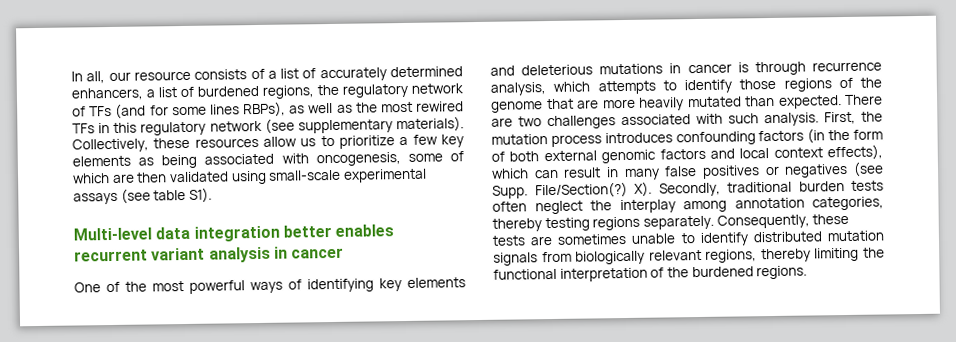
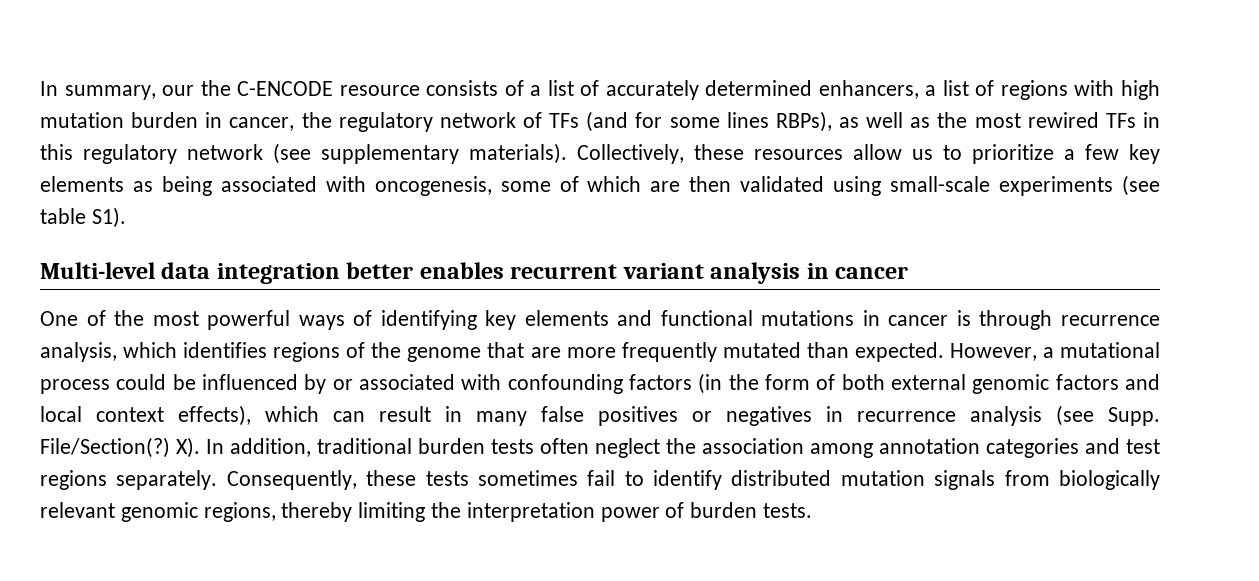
- In all, our resource consists of a list of accurately determined enhancers, a list of burdened regions, the regulatory network of TFs (and for some lines RBPs), as well as the most rewired TFs in this regulatory network (see supplementary materials).
+ In summary, our the C-ENCODE resource consists of a list of accurately determined enhancers, a list of regions with high mutation burden in cancer, the regulatory network of TFs (and for some lines RBPs), as well as the most rewired TFs in this regulatory network (see supplementary materials).
- Collectively, these resources allow us to prioritize a few key elements as being associated with oncogenesis, some of which are then validated using small-scale experimental assays (see table S1).
+ Collectively, these resources allow us to prioritize a few key elements as being associated with oncogenesis, some of which are then validated using small-scale experiments (see table S1).
- One of the most powerful ways of identifying key elements and deleterious mutations in cancer is through recurrence analysis, which attempts to identify those regions of the genome that are more heavily mutated than expected.
+ One of the most powerful ways of identifying key elements and functional mutations in cancer is through recurrence analysis, which identifies regions of the genome that are more frequently mutated than expected.
- There are two challenges associated with such analysis. First, the mutation process introduces confounding factors (in the form of both external genomic factors and local context effects), which can result in many false positives or negatives (see Supp.
+ However, a mutational process could be influenced by or associated with confounding factors (in the form of both external genomic factors and local context effects), which can result in many false positives or negatives in recurrence analysis (see Supp.
- X). Secondly, traditional burden tests often neglect the interplay among annotation categories, thereby testing regions separately.
+ X). In addition, traditional burden tests often neglect the association among annotation categories and test regions separately.
- Consequently, these tests are sometimes unable to identify distributed mutation signals from biologically relevant regions, thereby limiting the functional interpretation of the burdened regions.
+ Consequently, these tests sometimes fail to identify distributed mutation signals from biologically relevant genomic regions, thereby limiting the interpretation power of burden tests.

